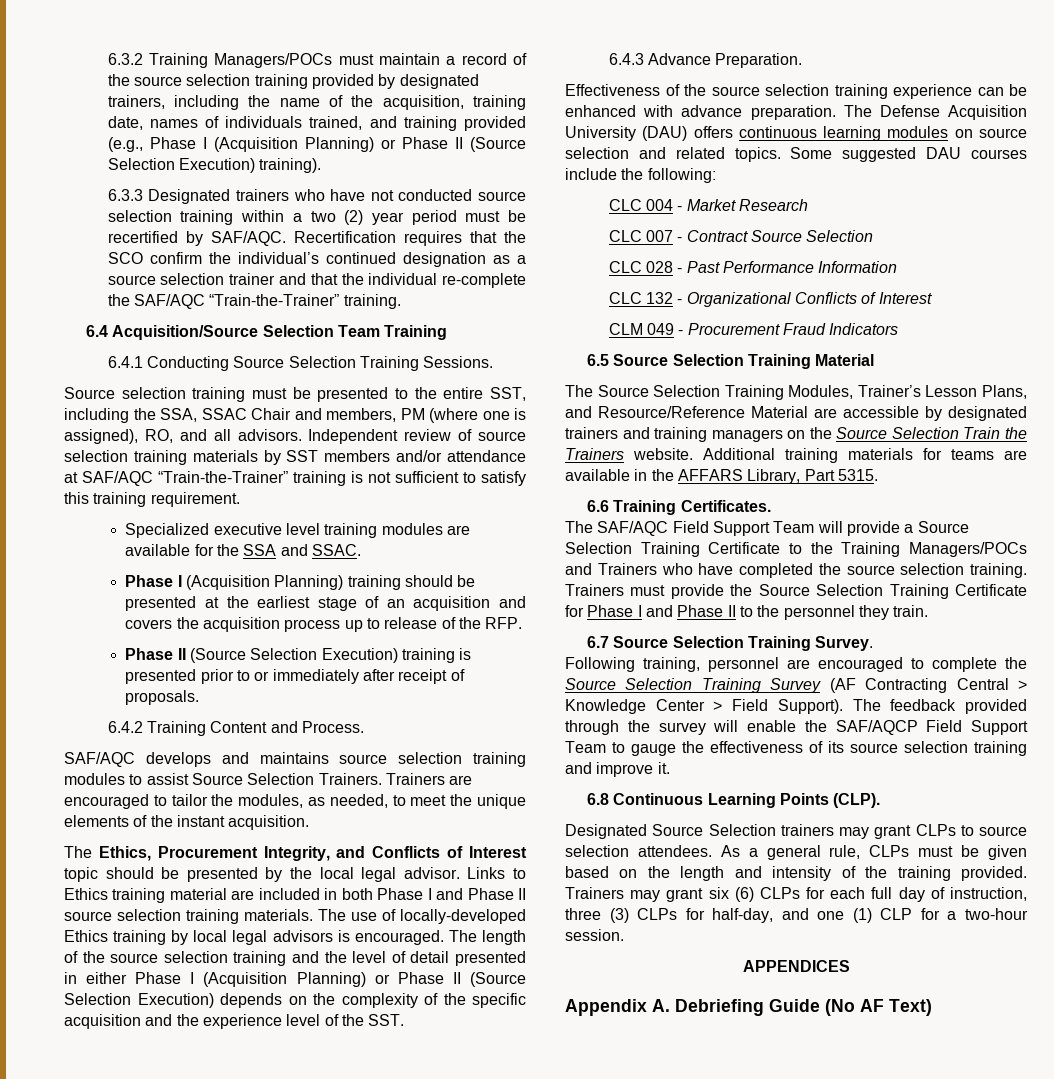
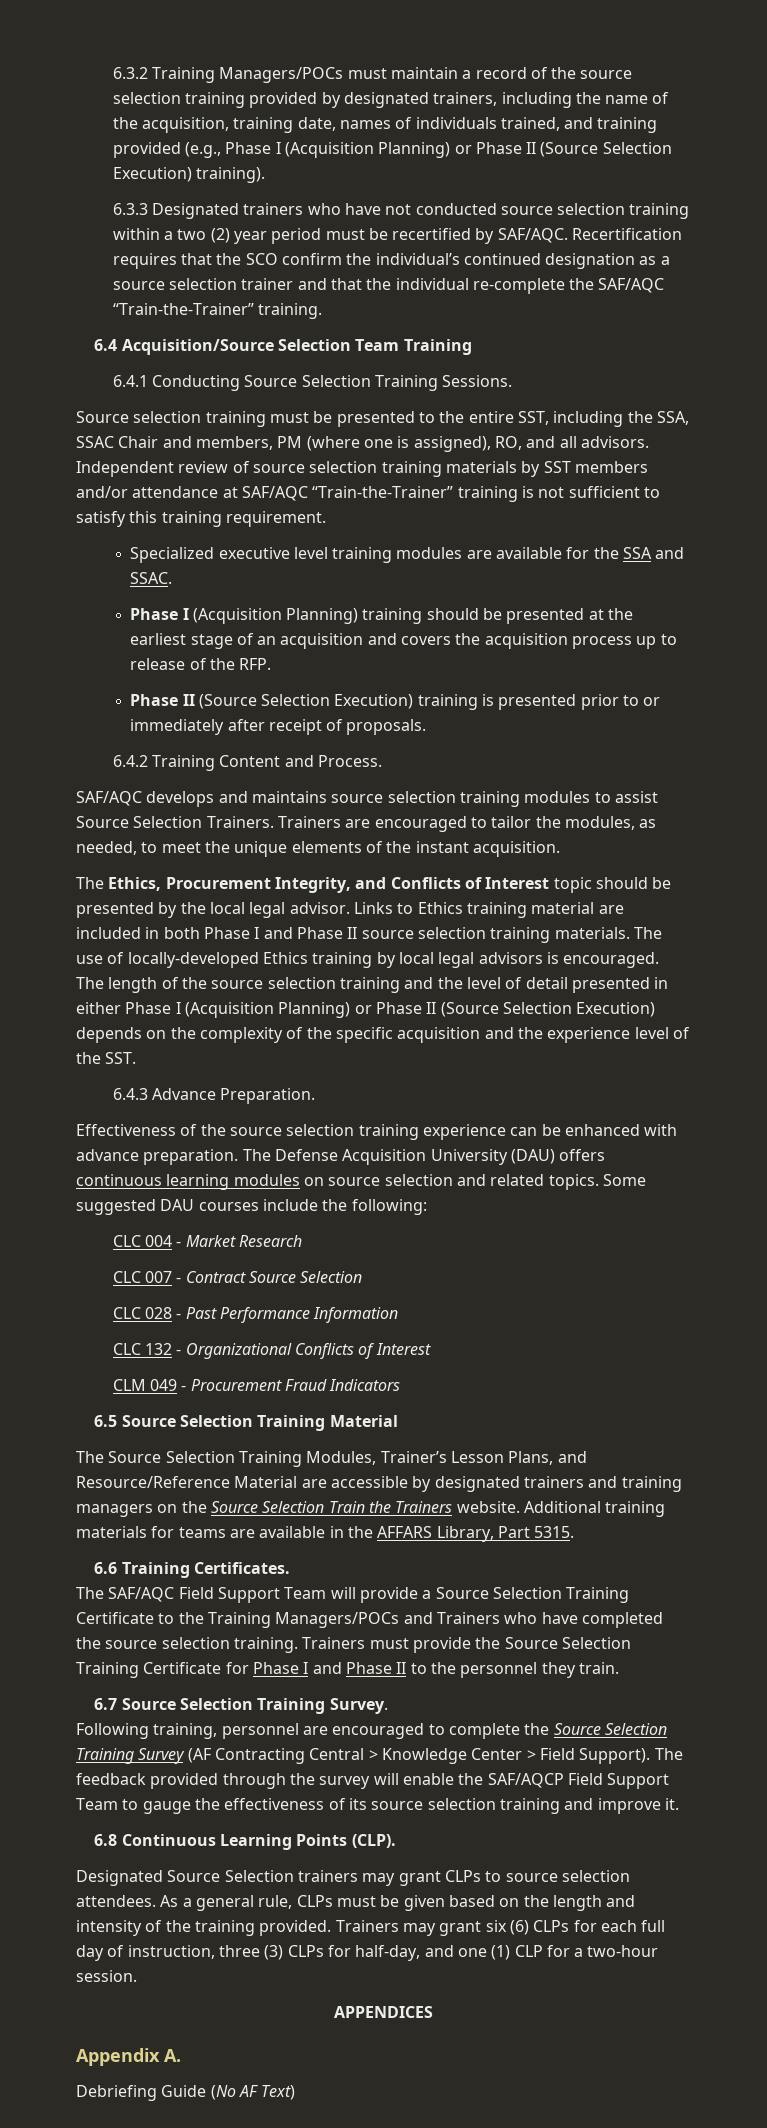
- Appendix A. Debriefing Guide (No AF Text)
+ Appendix A.
+ Debriefing Guide (No AF Text)

